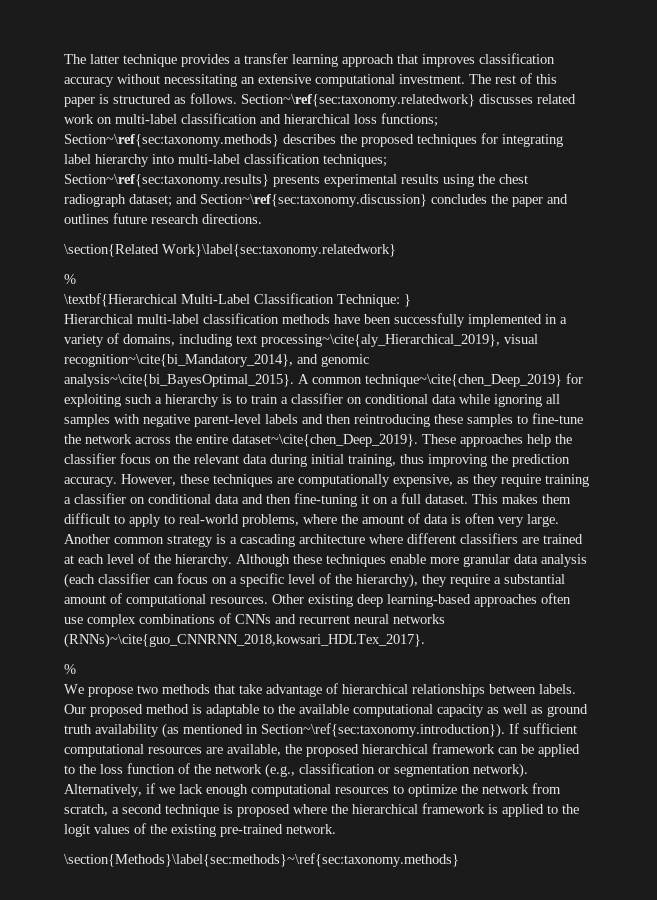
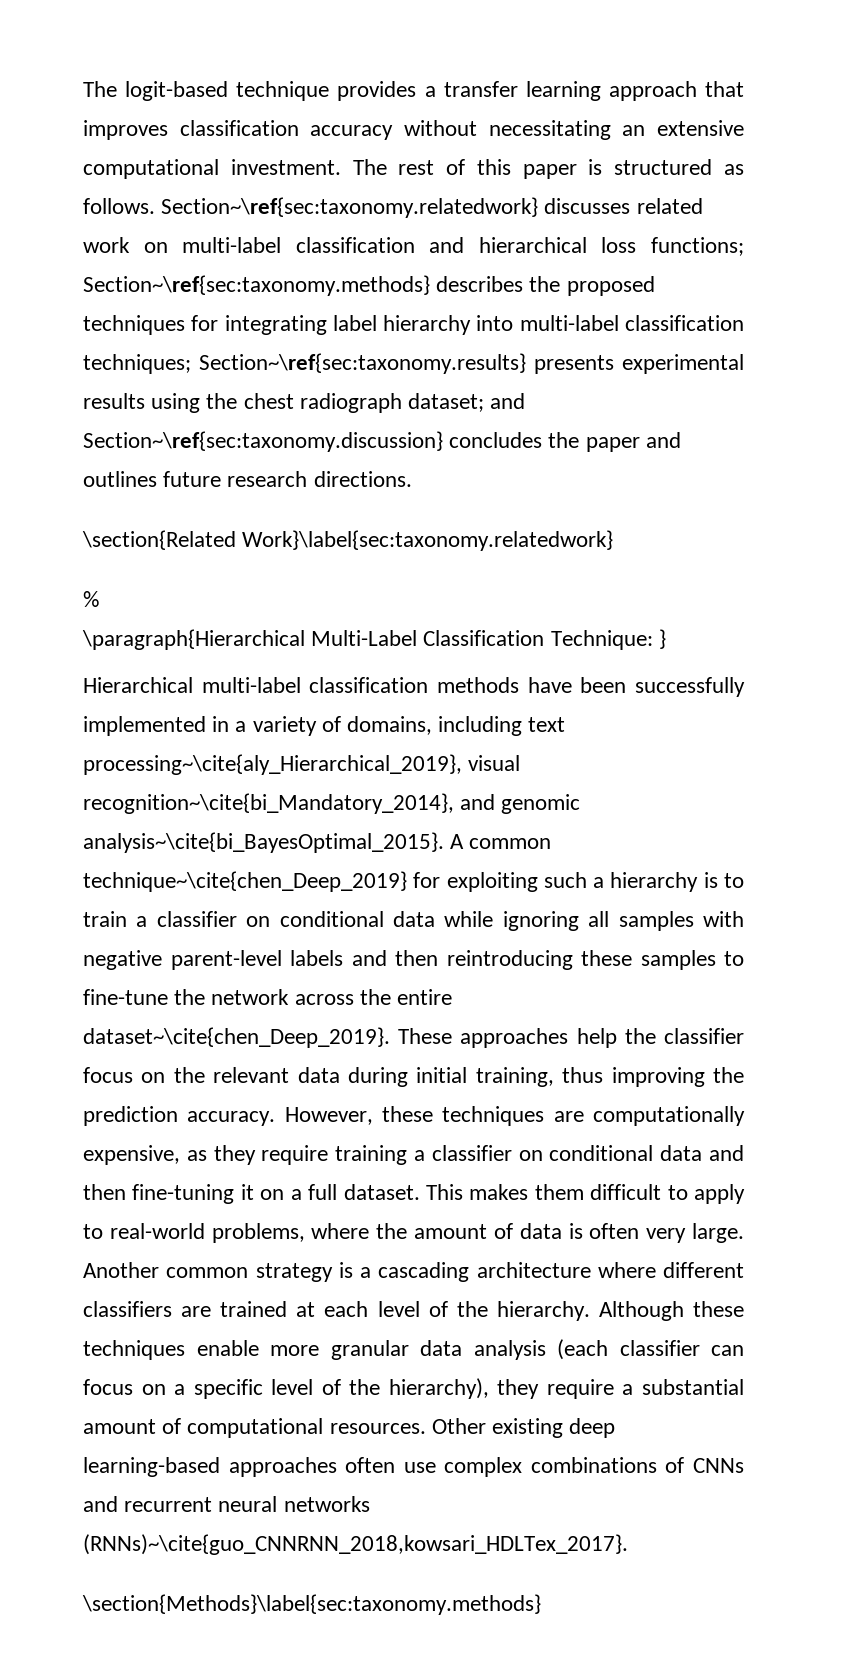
- The latter technique provides a transfer learning approach that improves classification accuracy without necessitating an extensive computational investment.
+ The logit-based technique provides a transfer learning approach that improves classification accuracy without necessitating an extensive computational investment.
- \textbf{Hierarchical Multi-Label Classification Technique: }
+ \paragraph{Hierarchical Multi-Label Classification Technique: }
  Other existing deep learning-based approaches often use complex combinations of CNNs and recurrent neural networks (RNNs)~\cite{guo_CNNRNN_2018,kowsari_HDLTex_2017}.
- %
- We propose two methods that take advantage of hierarchical relationships between labels. Our proposed method is adaptable to the available computational capacity as well as ground truth availability (as mentioned in Section~\ref{sec:taxonomy.introduction}). If sufficient computational resources are available, the proposed hierarchical framework can be applied to the loss function of the network (e.g., classification or segmentation network). Alternatively, if we lack enough computational resources to optimize the network from scratch, a second technique is proposed where the hierarchical framework is applied to the logit values of the existing pre-trained network.
- \section{Methods}\label{sec:methods}~\ref{sec:taxonomy.methods}
+ \section{Methods}\label{sec:taxonomy.methods}

